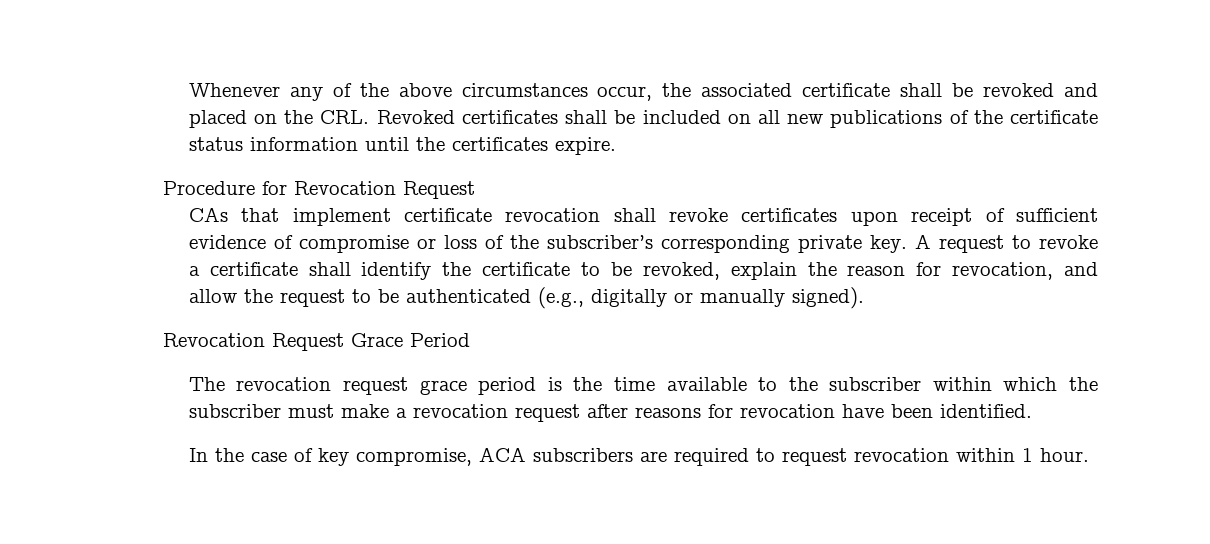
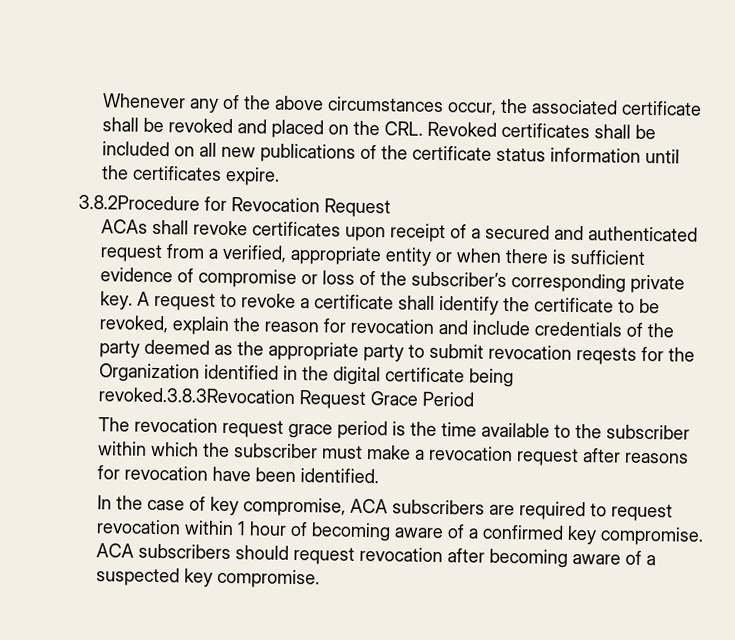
- Procedure for Revocation Request
+ 3.8.2Procedure for Revocation Request
- CAs that implement certificate revocation shall revoke certificates upon receipt of sufficient evidence of compromise or loss of the subscriber’s corresponding private key.
+ ACAs shall revoke certificates upon receipt of a secured and authenticated request from a verified, appropriate entity or when there is sufficient evidence of compromise or loss of the subscriber’s corresponding private key.
- A request to revoke a certificate shall identify the certificate to be revoked, explain the reason for revocation, and allow the request to be authenticated (e.g., digitally or manually signed).
- Revocation Request Grace Period
+ A request to revoke a certificate shall identify the certificate to be revoked, explain the reason for revocation and include credentials of the party deemed as the appropriate party to submit revocation reqests for the Organization identified in the digital certificate being revoked.3.8.3Revocation Request Grace Period
- In the case of key compromise, ACA subscribers are required to request revocation within 1 hour.
+ In the case of key compromise, ACA subscribers are required to request revocation within 1 hour of becoming aware of a confirmed key compromise. ACA subscribers should request revocation after becoming aware of a suspected key compromise.

